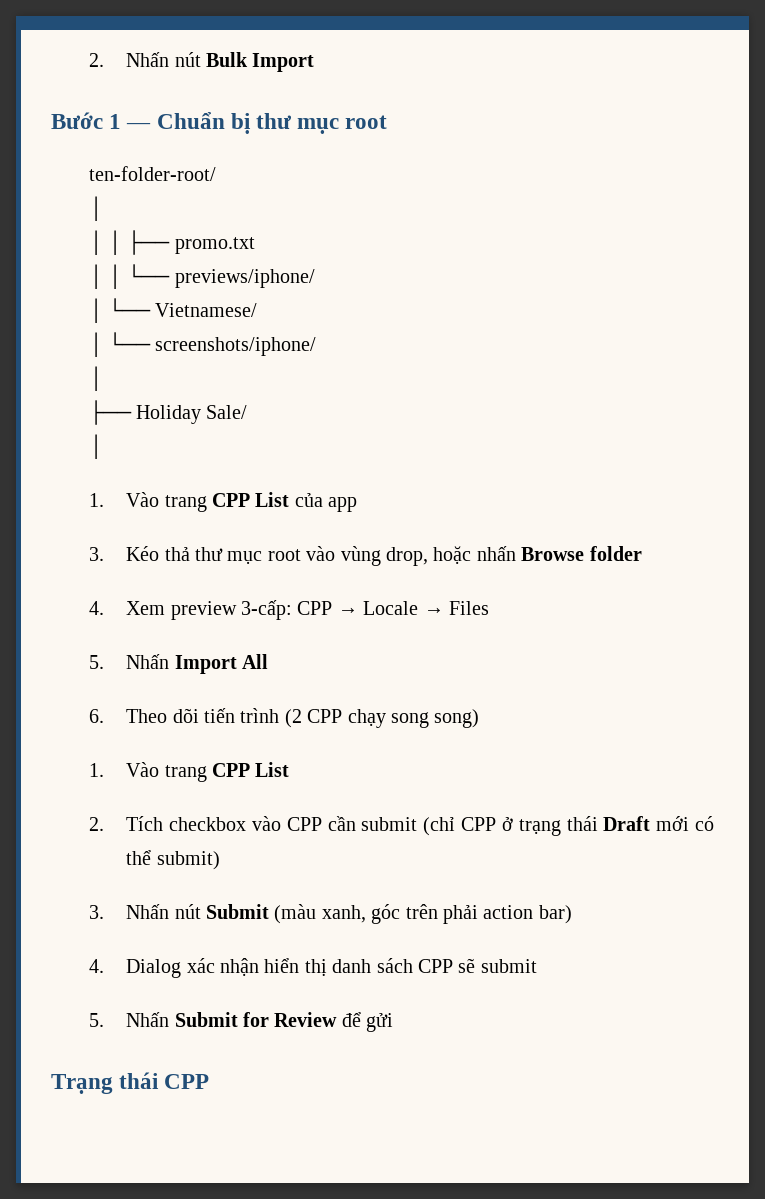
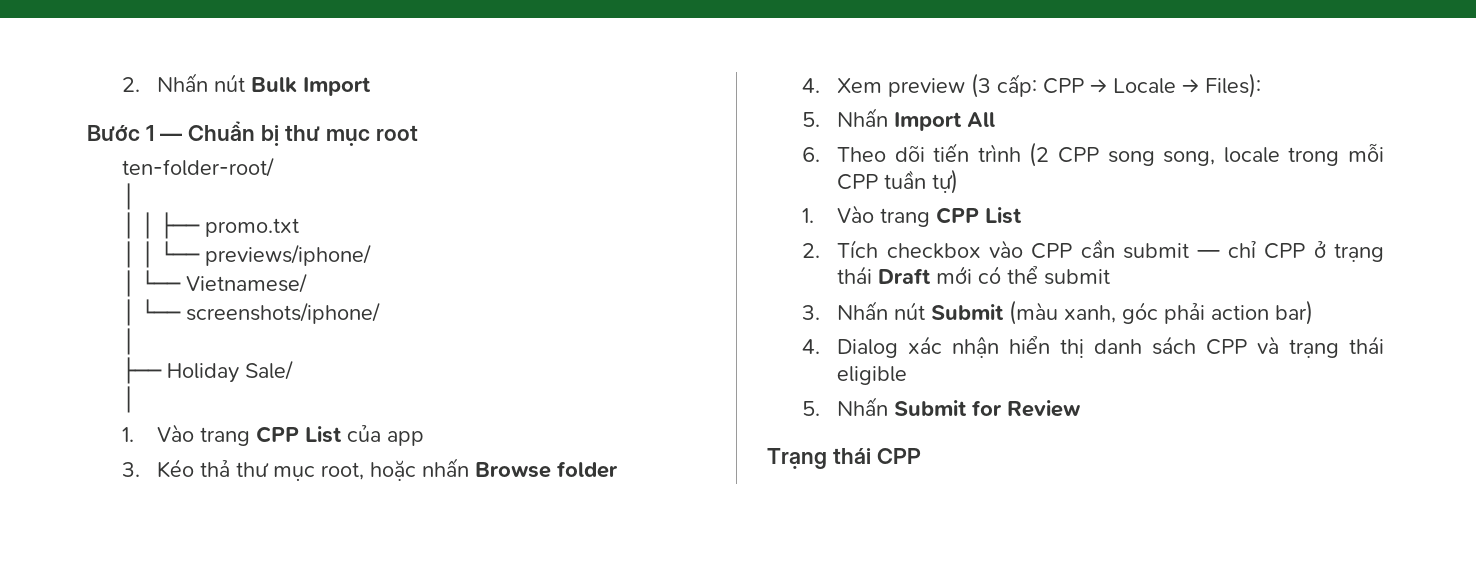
- 3. Kéo thả thư mục root vào vùng drop, hoặc nhấn Browse folder
+ 3. Kéo thả thư mục root, hoặc nhấn Browse folder
- 4. Xem preview 3-cấp: CPP → Locale → Files
+ 4. Xem preview (3 cấp: CPP → Locale → Files):
- 6. Theo dõi tiến trình (2 CPP chạy song song)
+ 6. Theo dõi tiến trình (2 CPP song song, locale trong mỗi CPP tuần tự)
- 2. Tích checkbox vào CPP cần submit (chỉ CPP ở trạng thái Draft mới có thể submit)
+ 2. Tích checkbox vào CPP cần submit — chỉ CPP ở trạng thái Draft mới có thể submit
- 3. Nhấn nút Submit (màu xanh, góc trên phải action bar)
+ 3. Nhấn nút Submit (màu xanh, góc phải action bar)
- 4. Dialog xác nhận hiển thị danh sách CPP sẽ submit
+ 4. Dialog xác nhận hiển thị danh sách CPP và trạng thái eligible
- 5. Nhấn Submit for Review để gửi
+ 5. Nhấn Submit for Review

